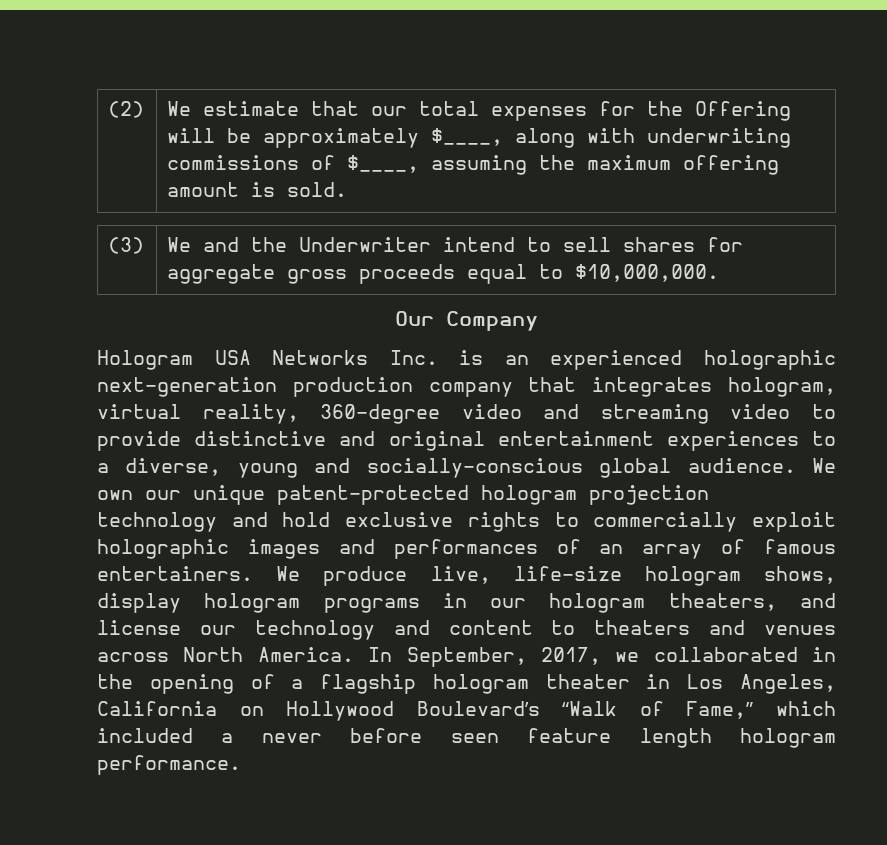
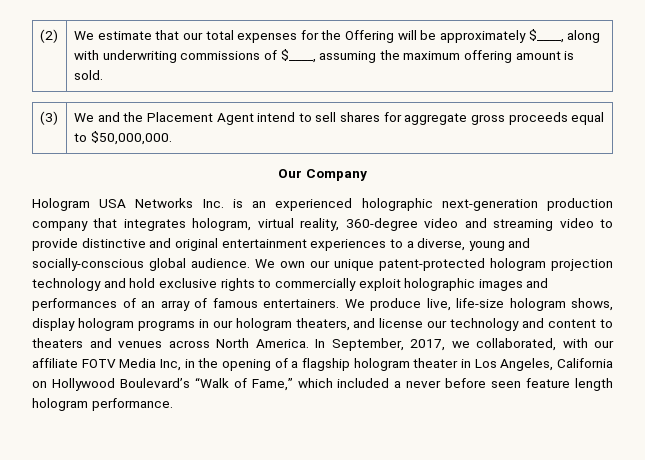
- (3) | We and the Underwriter intend to sell shares for aggregate gross proceeds equal to $10,000,000.
+ (3) | We and the Placement Agent intend to sell shares for aggregate gross proceeds equal to $50,000,000.
- In September, 2017, we collaborated in the opening of a flagship hologram theater in Los Angeles, California on Hollywood Boulevard’s “Walk of Fame,” which included a never before seen feature length hologram performance.
+ In September, 2017, we collaborated, with our affiliate FOTV Media Inc, in the opening of a flagship hologram theater in Los Angeles, California on Hollywood Boulevard’s “Walk of Fame,” which included a never before seen feature length hologram performance.

